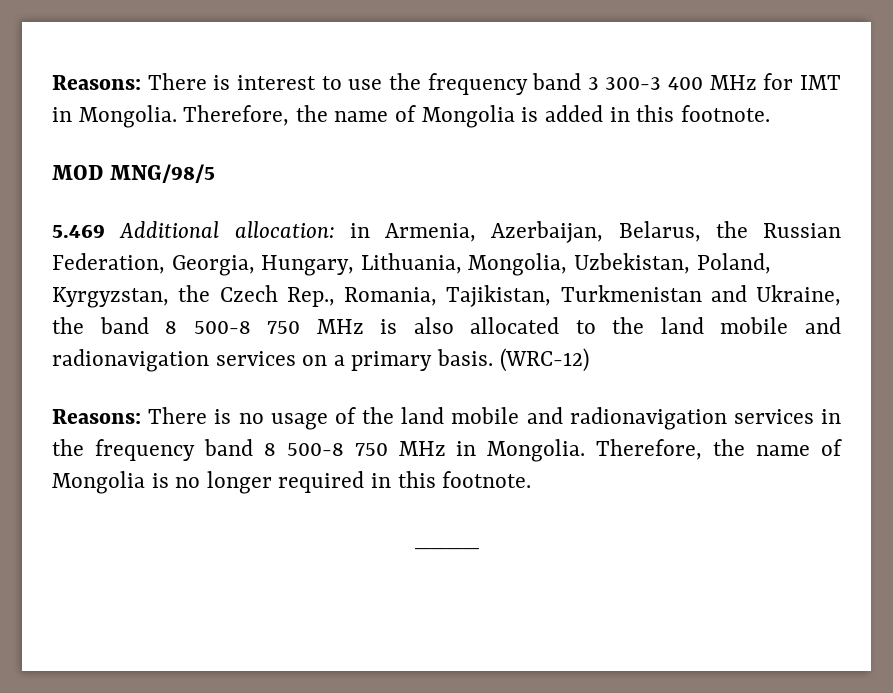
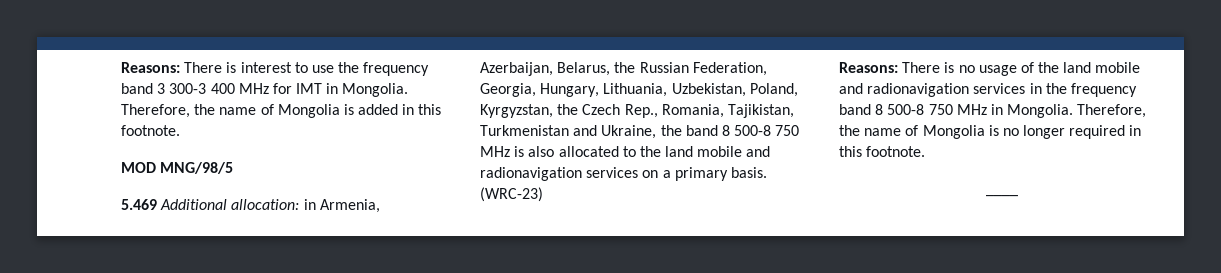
- 5.469 Additional allocation: in Armenia, Azerbaijan, Belarus, the Russian Federation, Georgia, Hungary, Lithuania, Mongolia, Uzbekistan, Poland, Kyrgyzstan, the Czech Rep., Romania, Tajikistan, Turkmenistan and Ukraine, the band 8 500-8 750 MHz is also allocated to the land mobile and radionavigation services on a primary basis.
+ 5.469 Additional allocation: in Armenia, Azerbaijan, Belarus, the Russian Federation, Georgia, Hungary, Lithuania, Uzbekistan, Poland, Kyrgyzstan, the Czech Rep., Romania, Tajikistan, Turkmenistan and Ukraine, the band 8 500-8 750 MHz is also allocated to the land mobile and radionavigation services on a primary basis.
- (WRC-12)
+ (WRC-23)

